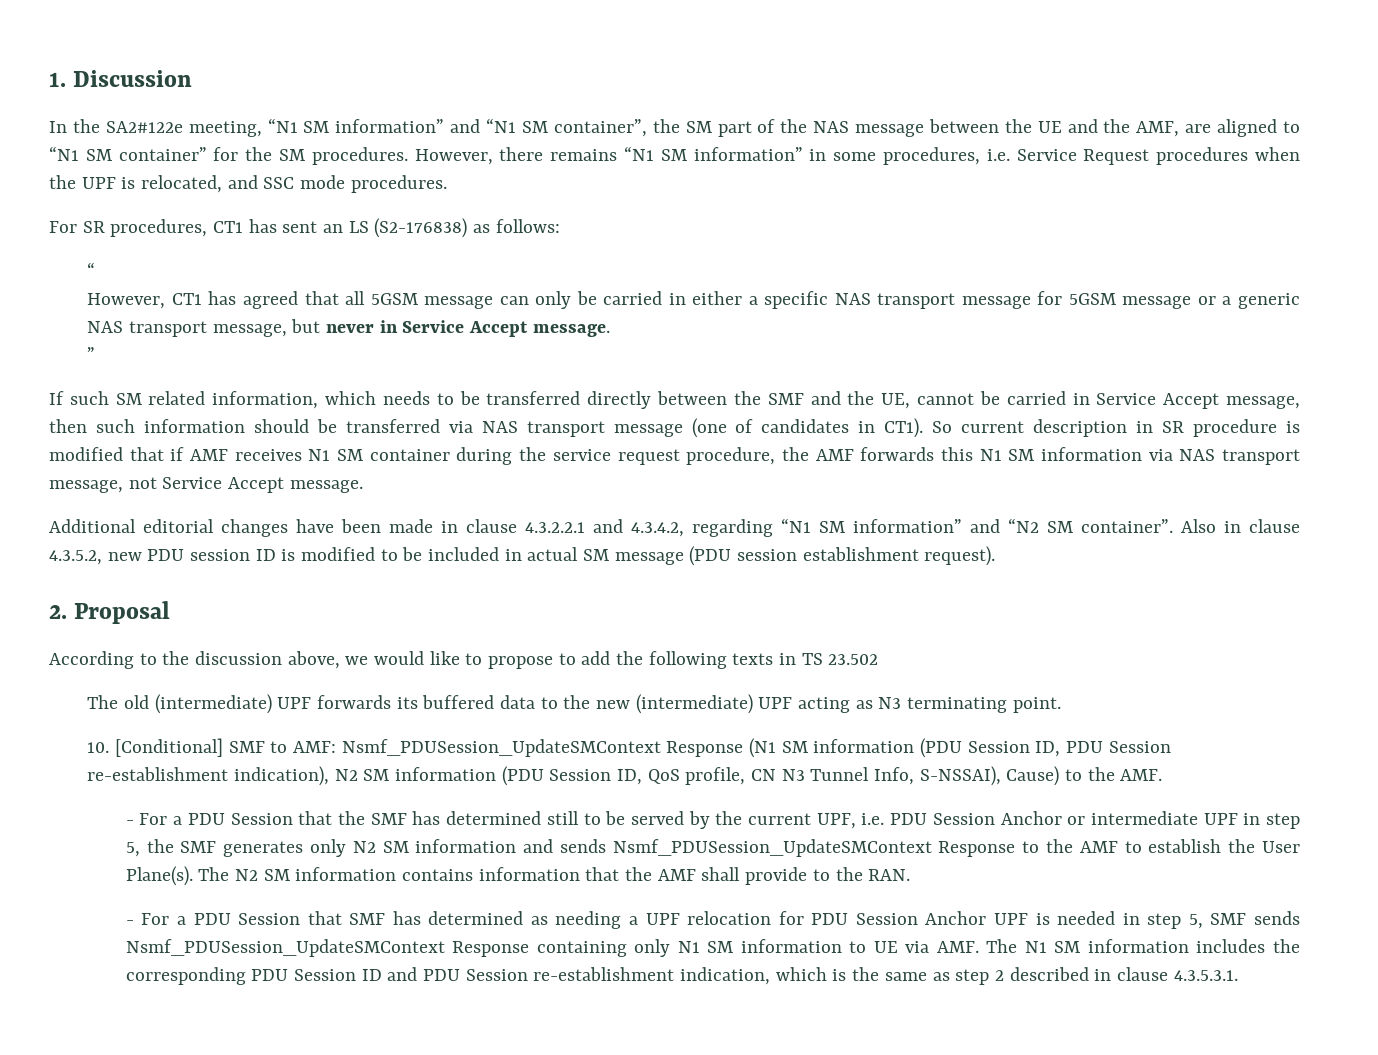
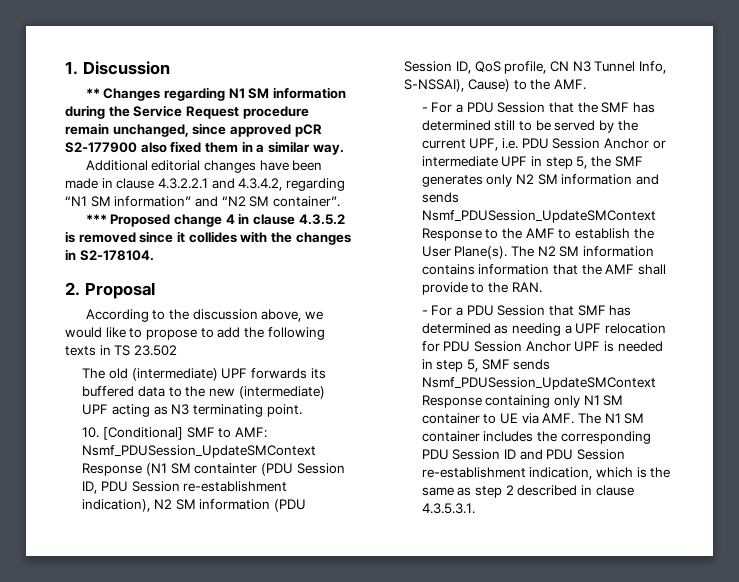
- In the SA2#122e meeting, “N1 SM information” and “N1 SM container”, the SM part of the NAS message between the UE and the AMF, are aligned to “N1 SM container” for the SM procedures. However, there remains “N1 SM information” in some procedures, i.e. Service Request procedures when the UPF is relocated, and SSC mode procedures.
- For SR procedures, CT1 has sent an LS (S2-176838) as follows:
- “
- However, CT1 has agreed that all 5GSM message can only be carried in either a specific NAS transport message for 5GSM message or a generic NAS transport message, but never in Service Accept message.
- ”
- If such SM related information, which needs to be transferred directly between the SMF and the UE, cannot be carried in Service Accept message, then such information should be transferred via NAS transport message (one of candidates in CT1). So current description in SR procedure is modified that if AMF receives N1 SM container during the service request procedure, the AMF forwards this N1 SM information via NAS transport message, not Service Accept message.
+ ** Changes regarding N1 SM information during the Service Request procedure remain unchanged, since approved pCR S2-177900 also fixed them in a similar way.
- Additional editorial changes have been made in clause 4.3.2.2.1 and 4.3.4.2, regarding “N1 SM information” and “N2 SM container”. Also in clause 4.3.5.2, new PDU session ID is modified to be included in actual SM message (PDU session establishment request).
+ Additional editorial changes have been made in clause 4.3.2.2.1 and 4.3.4.2, regarding “N1 SM information” and “N2 SM container”.
+ *** Proposed change 4 in clause 4.3.5.2 is removed since it collides with the changes in S2-178104.
- 10. [Conditional] SMF to AMF: Nsmf_PDUSession_UpdateSMContext Response (N1 SM information (PDU Session ID, PDU Session re-establishment indication), N2 SM information (PDU Session ID, QoS profile, CN N3 Tunnel Info, S-NSSAI), Cause) to the AMF.
+ 10. [Conditional] SMF to AMF: Nsmf_PDUSession_UpdateSMContext Response (N1 SM containter (PDU Session ID, PDU Session re-establishment indication), N2 SM information (PDU Session ID, QoS profile, CN N3 Tunnel Info, S-NSSAI), Cause) to the AMF.
- - For a PDU Session that SMF has determined as needing a UPF relocation for PDU Session Anchor UPF is needed in step 5, SMF sends Nsmf_PDUSession_UpdateSMContext Response containing only N1 SM information to UE via AMF. The N1 SM information includes the corresponding PDU Session ID and PDU Session re-establishment indication, which is the same as step 2 described in clause 4.3.5.3.1.
+ - For a PDU Session that SMF has determined as needing a UPF relocation for PDU Session Anchor UPF is needed in step 5, SMF sends Nsmf_PDUSession_UpdateSMContext Response containing only N1 SM container to UE via AMF. The N1 SM container includes the corresponding PDU Session ID and PDU Session re-establishment indication, which is the same as step 2 described in clause 4.3.5.3.1.

